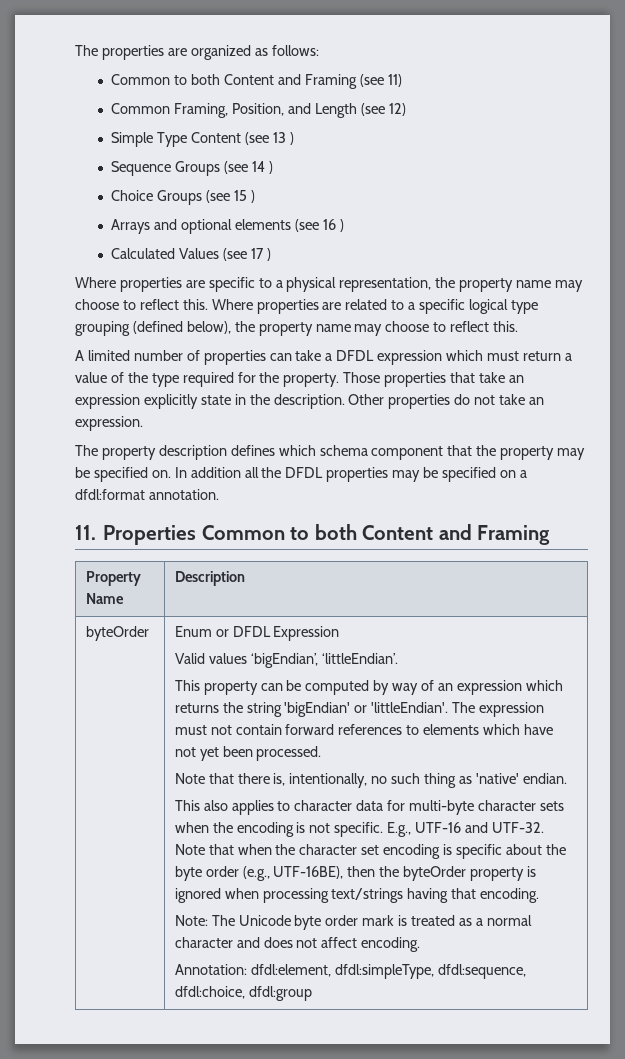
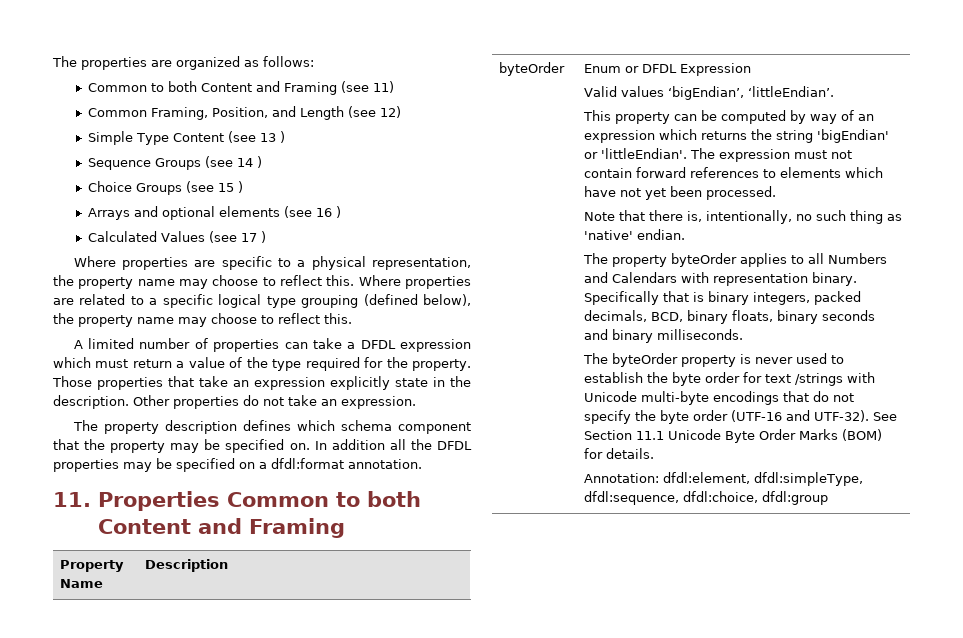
- This also applies to character data for multi-byte character sets when the encoding is not specific. E.g., UTF-16 and UTF-32. Note that when the character set encoding is specific about the byte order (e.g., UTF-16BE), then the byteOrder property is ignored when processing text/strings having that encoding.
- Note: The Unicode byte order mark is treated as a normal character and does not affect encoding.
+ The property byteOrder applies to all Numbers and Calendars with representation binary. Specifically that is binary integers, packed decimals, BCD, binary floats, binary seconds and binary milliseconds.
+ The byteOrder property is never used to establish the byte order for text /strings with Unicode multi-byte encodings that do not specify the byte order (UTF-16 and UTF-32). See Section 11.1 Unicode Byte Order Marks (BOM) for details.

